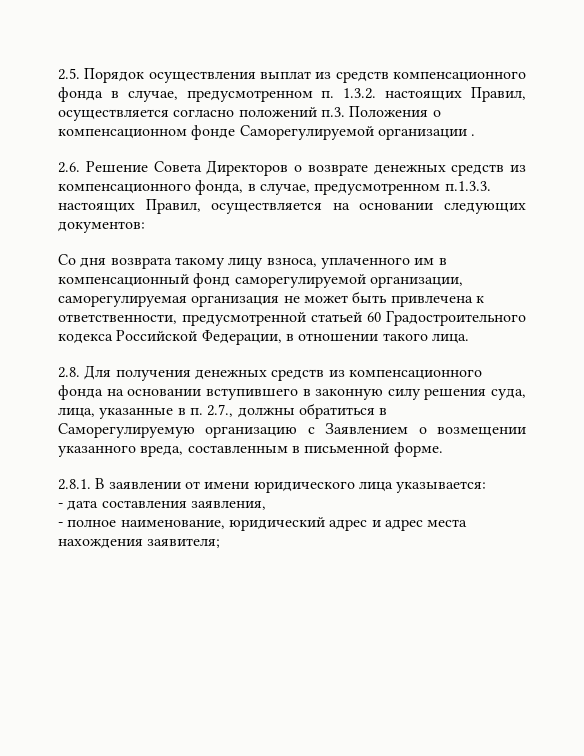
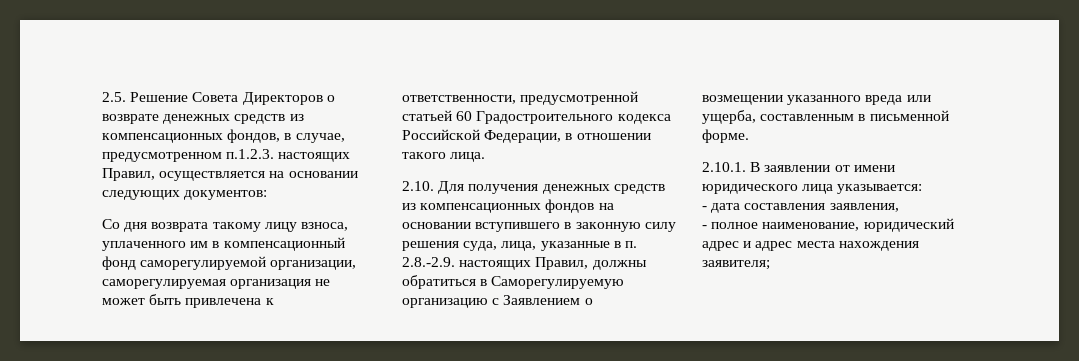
- 2.5. Порядок осуществления выплат из средств компенсационного фонда в случае, предусмотренном п. 1.3.2. настоящих Правил, осуществляется согласно положений п.3. Положения о компенсационном фонде Саморегулируемой организации .
- 2.6. Решение Совета Директоров о возврате денежных средств из компенсационного фонда, в случае, предусмотренном п.1.3.3. настоящих Правил, осуществляется на основании следующих документов:
+ 2.5. Решение Совета Директоров о возврате денежных средств из компенсационных фондов, в случае, предусмотренном п.1.2.3. настоящих Правил, осуществляется на основании следующих документов:
- 2.8. Для получения денежных средств из компенсационного фонда на основании вступившего в законную силу решения суда, лица, указанные в п. 2.7., должны обратиться в Саморегулируемую организацию с Заявлением о возмещении указанного вреда, составленным в письменной форме.
+ 2.10. Для получения денежных средств из компенсационных фондов на основании вступившего в законную силу решения суда, лица, указанные в п. 2.8.-2.9. настоящих Правил, должны обратиться в Саморегулируемую организацию с Заявлением о возмещении указанного вреда или ущерба, составленным в письменной форме.
- 2.8.1. В заявлении от имени юридического лица указывается:
+ 2.10.1. В заявлении от имени юридического лица указывается:

